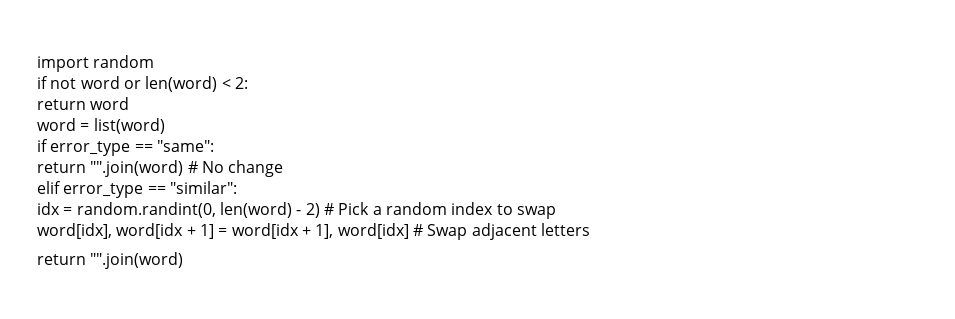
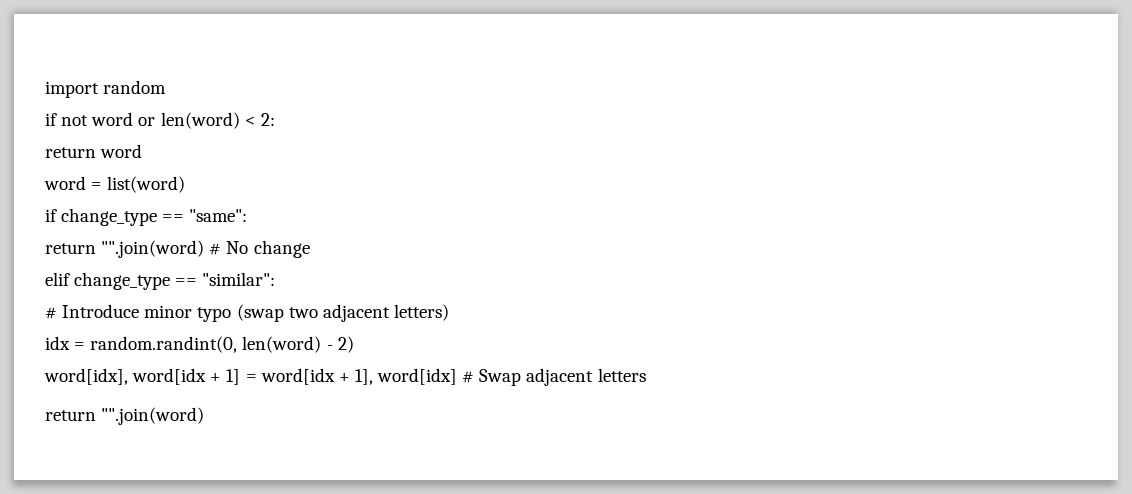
- if error_type == "same":
+ if change_type == "same":
- elif error_type == "similar":
+ elif change_type == "similar":
+ # Introduce minor typo (swap two adjacent letters)
- idx = random.randint(0, len(word) - 2) # Pick a random index to swap
+ idx = random.randint(0, len(word) - 2)

